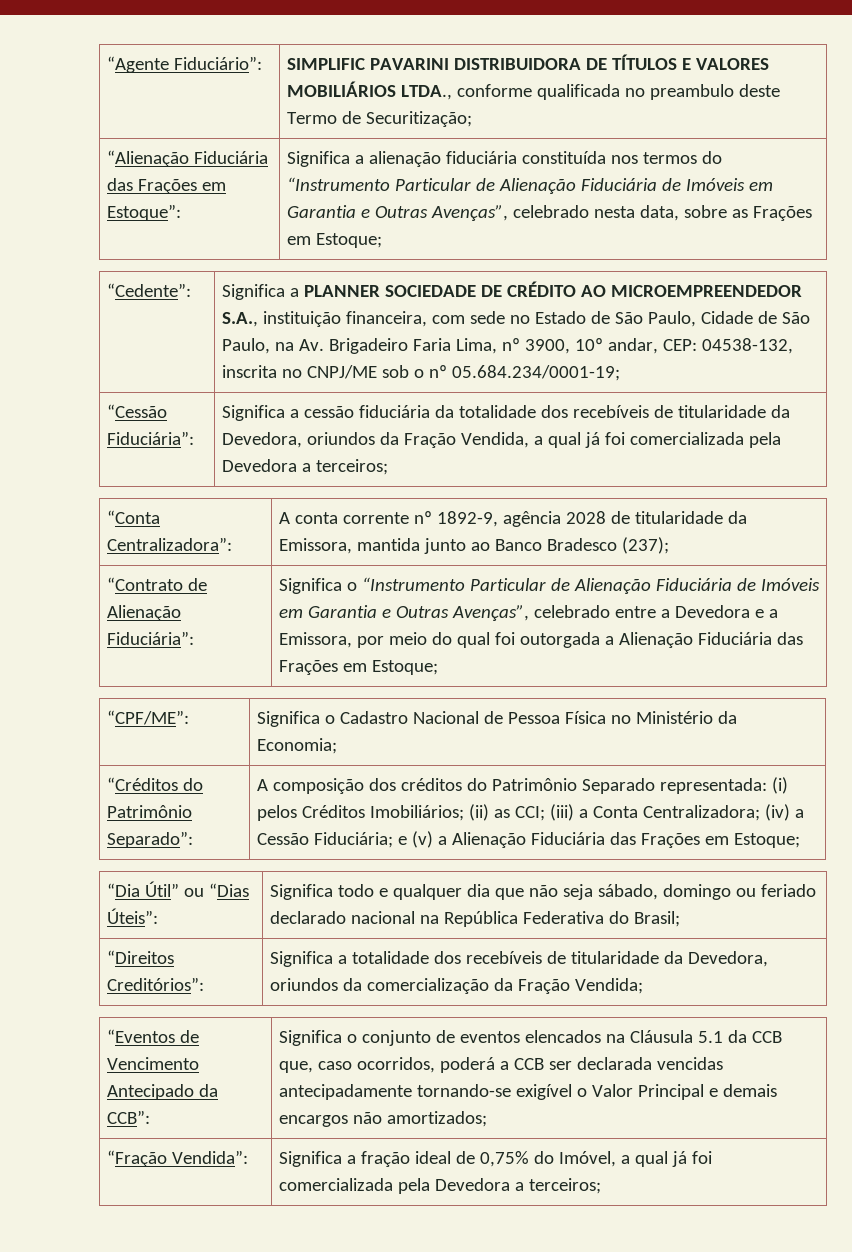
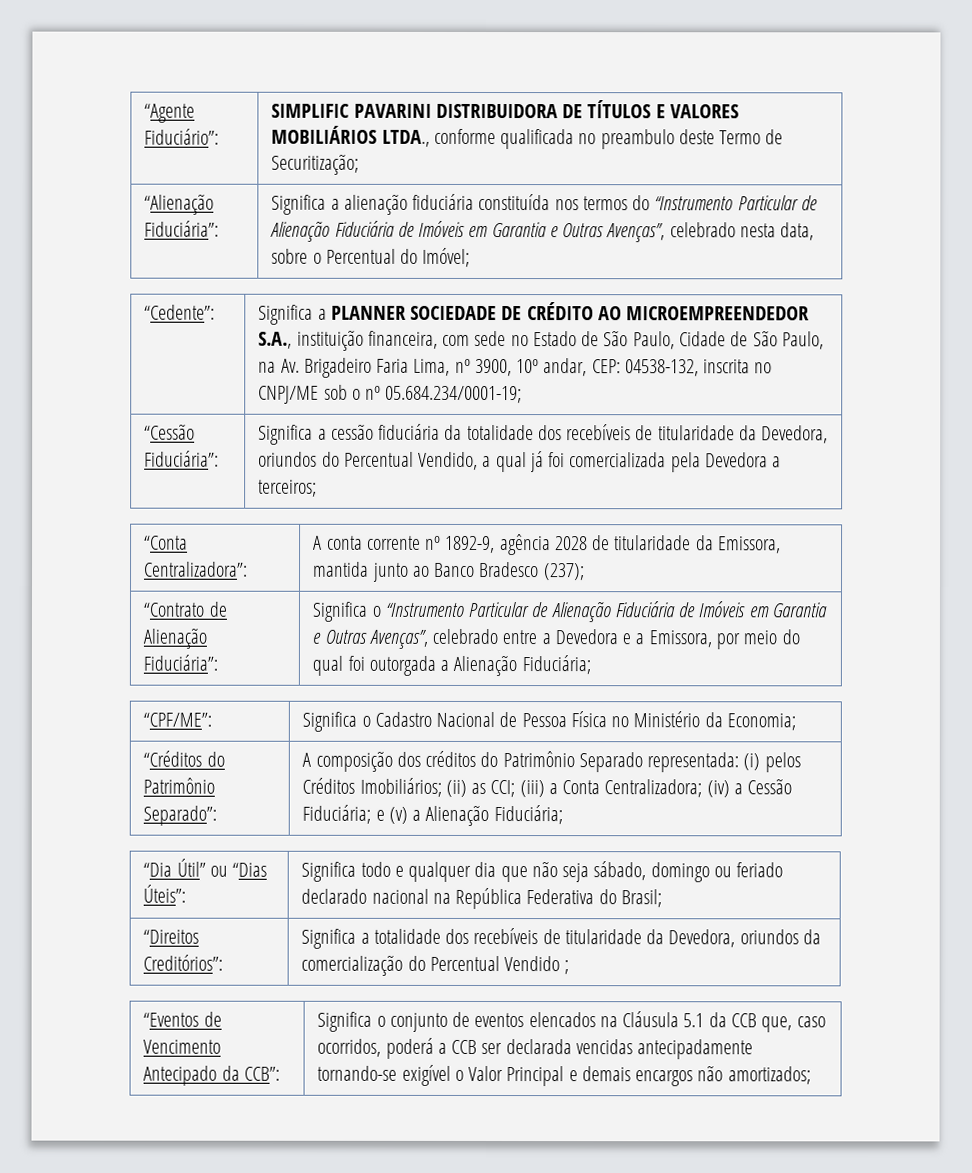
- “Alienação Fiduciária das Frações em Estoque”: | Significa a alienação fiduciária constituída nos termos do “Instrumento Particular de Alienação Fiduciária de Imóveis em Garantia e Outras Avenças”, celebrado nesta data, sobre as Frações em Estoque;
+ “Alienação Fiduciária”: | Significa a alienação fiduciária constituída nos termos do “Instrumento Particular de Alienação Fiduciária de Imóveis em Garantia e Outras Avenças”, celebrado nesta data, sobre o Percentual do Imóvel;
- “Cessão Fiduciária”: | Significa a cessão fiduciária da totalidade dos recebíveis de titularidade da Devedora, oriundos da Fração Vendida, a qual já foi comercializada pela Devedora a terceiros;
+ “Cessão Fiduciária”: | Significa a cessão fiduciária da totalidade dos recebíveis de titularidade da Devedora, oriundos do Percentual Vendido, a qual já foi comercializada pela Devedora a terceiros;
- “Contrato de Alienação Fiduciária”: | Significa o “Instrumento Particular de Alienação Fiduciária de Imóveis em Garantia e Outras Avenças”, celebrado entre a Devedora e a Emissora, por meio do qual foi outorgada a Alienação Fiduciária das Frações em Estoque;
+ “Contrato de Alienação Fiduciária”: | Significa o “Instrumento Particular de Alienação Fiduciária de Imóveis em Garantia e Outras Avenças”, celebrado entre a Devedora e a Emissora, por meio do qual foi outorgada a Alienação Fiduciária;
- “Créditos do Patrimônio Separado”: | A composição dos créditos do Patrimônio Separado representada: (i) pelos Créditos Imobiliários; (ii) as CCI; (iii) a Conta Centralizadora; (iv) a Cessão Fiduciária; e (v) a Alienação Fiduciária das Frações em Estoque;
+ “Créditos do Patrimônio Separado”: | A composição dos créditos do Patrimônio Separado representada: (i) pelos Créditos Imobiliários; (ii) as CCI; (iii) a Conta Centralizadora; (iv) a Cessão Fiduciária; e (v) a Alienação Fiduciária;
- “Direitos Creditórios”: | Significa a totalidade dos recebíveis de titularidade da Devedora, oriundos da comercialização da Fração Vendida;
+ “Direitos Creditórios”: | Significa a totalidade dos recebíveis de titularidade da Devedora, oriundos da comercialização do Percentual Vendido ;
- “Fração Vendida”: | Significa a fração ideal de 0,75% do Imóvel, a qual já foi comercializada pela Devedora a terceiros;

